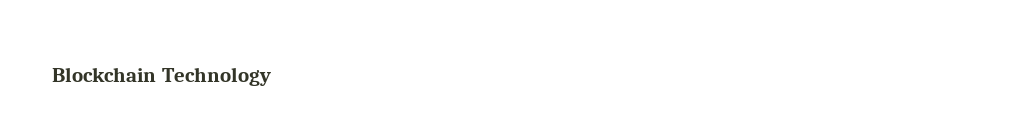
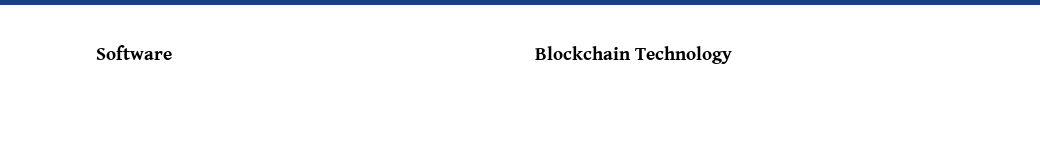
+ Software

